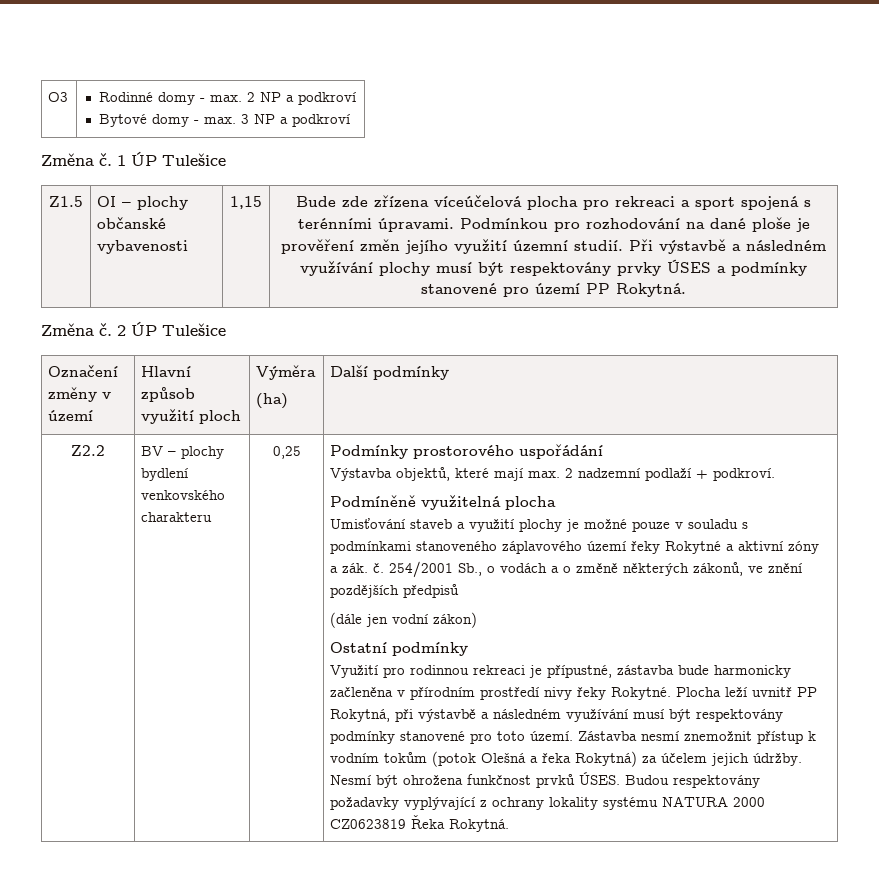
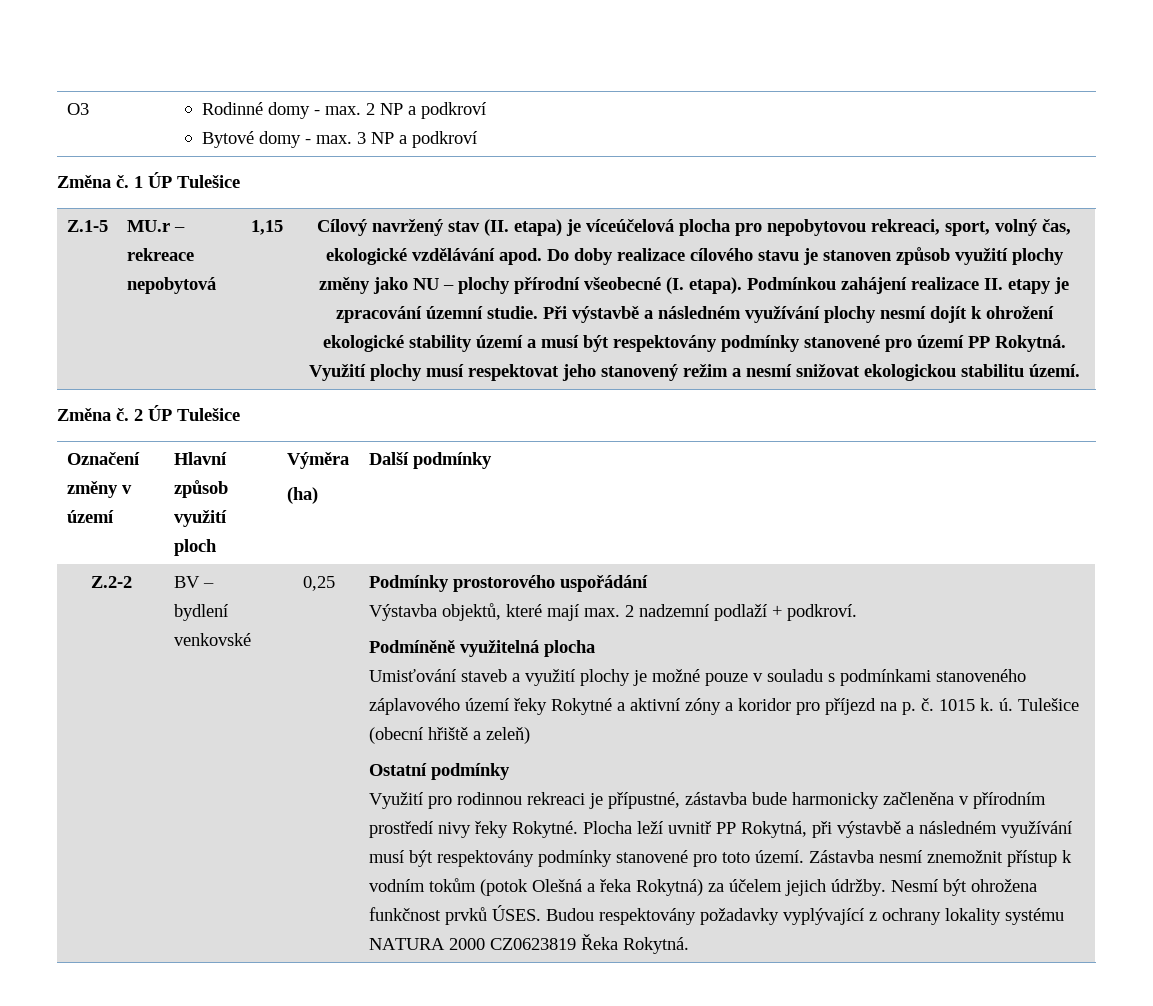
- Z1.5 | OI – plochy občanské vybavenosti | 1,15 | Bude zde zřízena víceúčelová plocha pro rekreaci a sport spojená s terénními úpravami. Podmínkou pro rozhodování na dané ploše je prověření změn jejího využití územní studií.
+ Z.1-5 | MU.r – rekreace nepobytová | 1,15 | Cílový navržený stav (II. etapa) je víceúčelová plocha pro nepobytovou rekreaci, sport, volný čas, ekologické vzdělávání apod. Do doby realizace cílového stavu je stanoven způsob využití plochy změny jako NU – plochy přírodní všeobecné (I. etapa). Podmínkou zahájení realizace II. etapy je zpracování územní studie.
- Při výstavbě a následném využívání plochy musí být respektovány prvky ÚSES a podmínky stanovené pro území PP Rokytná.
+ Při výstavbě a následném využívání plochy nesmí dojít k ohrožení ekologické stability území a musí být respektovány podmínky stanovené pro území PP Rokytná. Využití plochy musí respektovat jeho stanovený režim a nesmí snižovat ekologickou stabilitu území.
- Z2.2
+ Z.2-2
- BV – plochy bydlení venkovského charakteru
+ BV – bydlení venkovské
- Umisťování staveb a využití plochy je možné pouze v souladu s podmínkami stanoveného záplavového území řeky Rokytné a aktivní zóny a zák. č. 254/2001 Sb., o vodách a o změně některých zákonů, ve znění pozdějších předpisů
- (dále jen vodní zákon)
+ Umisťování staveb a využití plochy je možné pouze v souladu s podmínkami stanoveného záplavového území řeky Rokytné a aktivní zóny a koridor pro příjezd na p. č. 1015 k. ú. Tulešice (obecní hřiště a zeleň)

